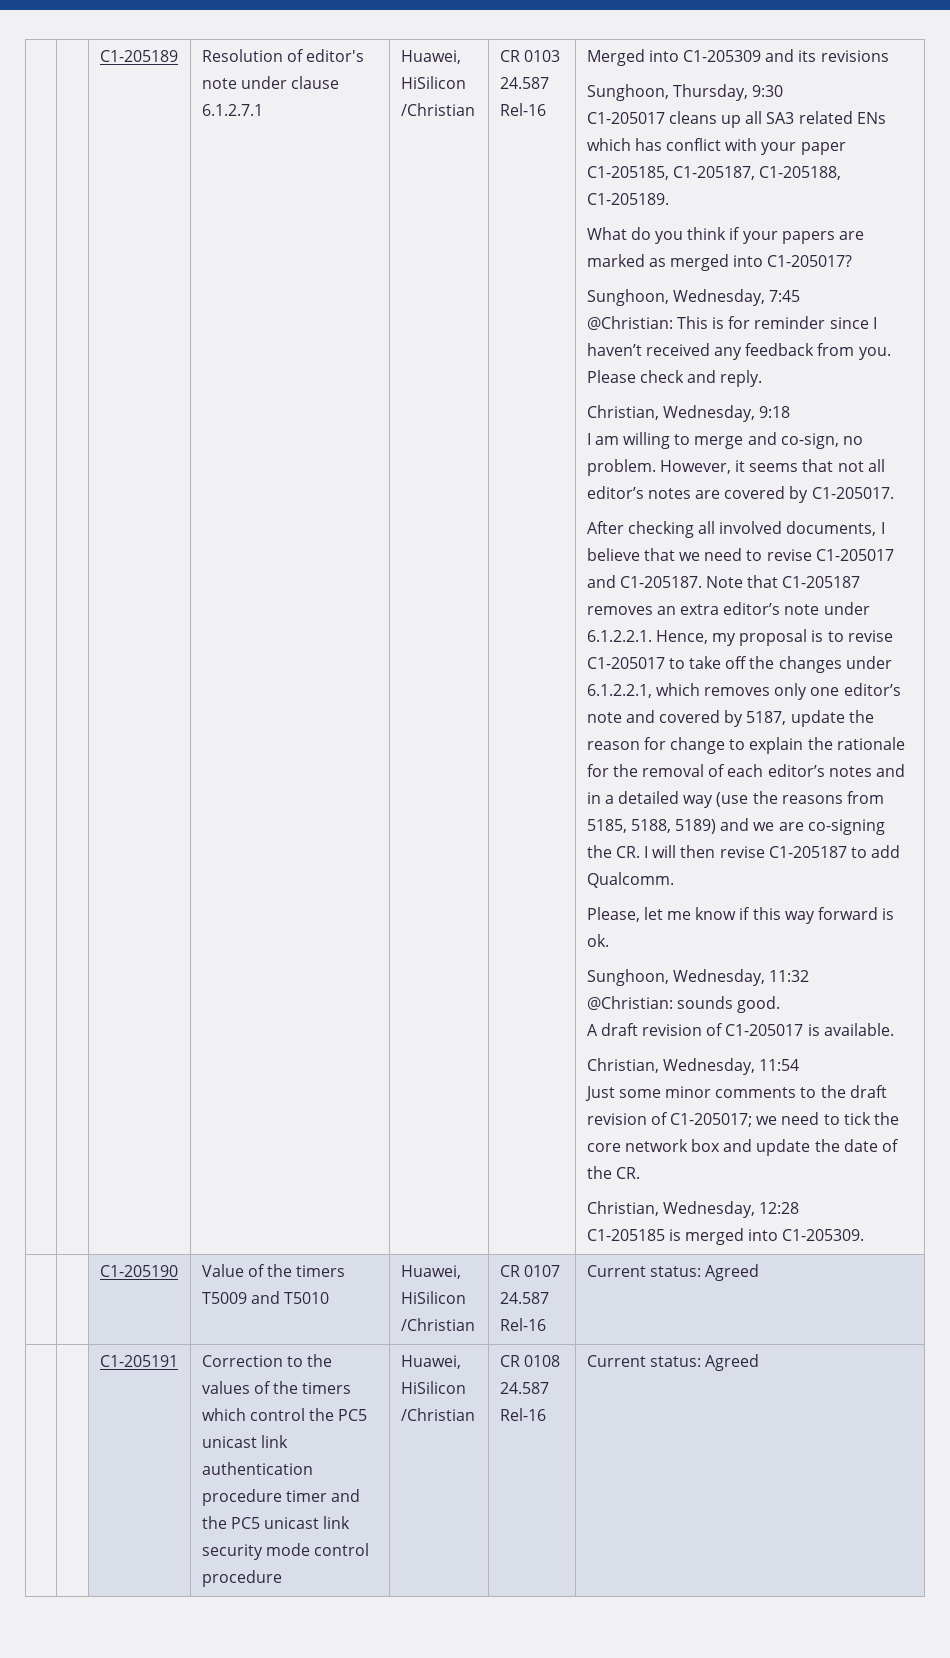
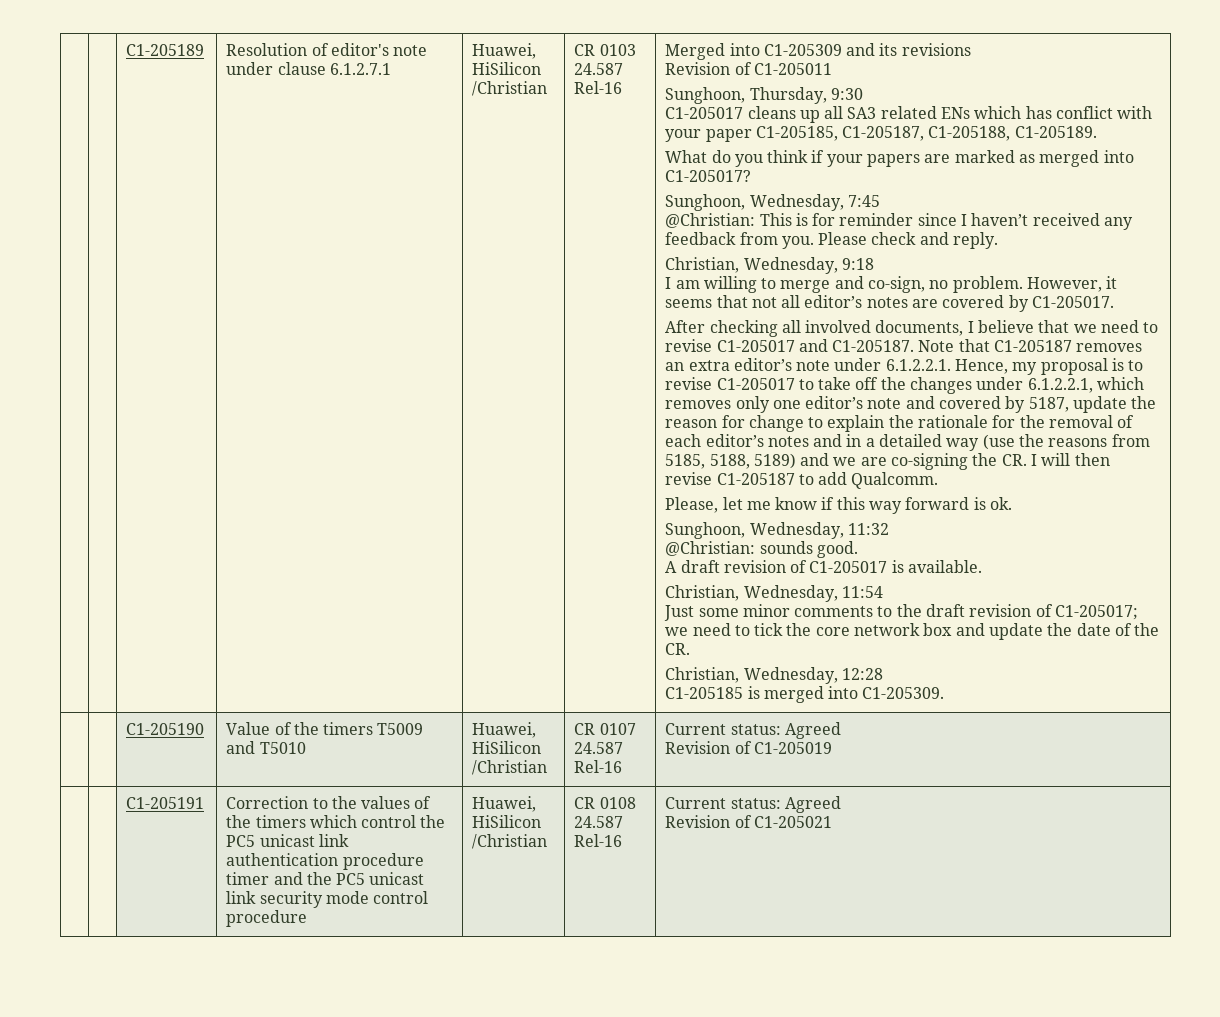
+ Revision of C1-205011
  | | C1-205190 | Value of the timers T5009 and T5010 | Huawei, HiSilicon /Christian | CR 0107 24.587 Rel-16 | Current status: Agreed
+ Revision of C1-205019
  | | C1-205191 | Correction to the values of the timers which control the PC5 unicast link authentication procedure timer and the PC5 unicast link security mode control procedure | Huawei, HiSilicon /Christian | CR 0108 24.587 Rel-16 | Current status: Agreed
+ Revision of C1-205021

